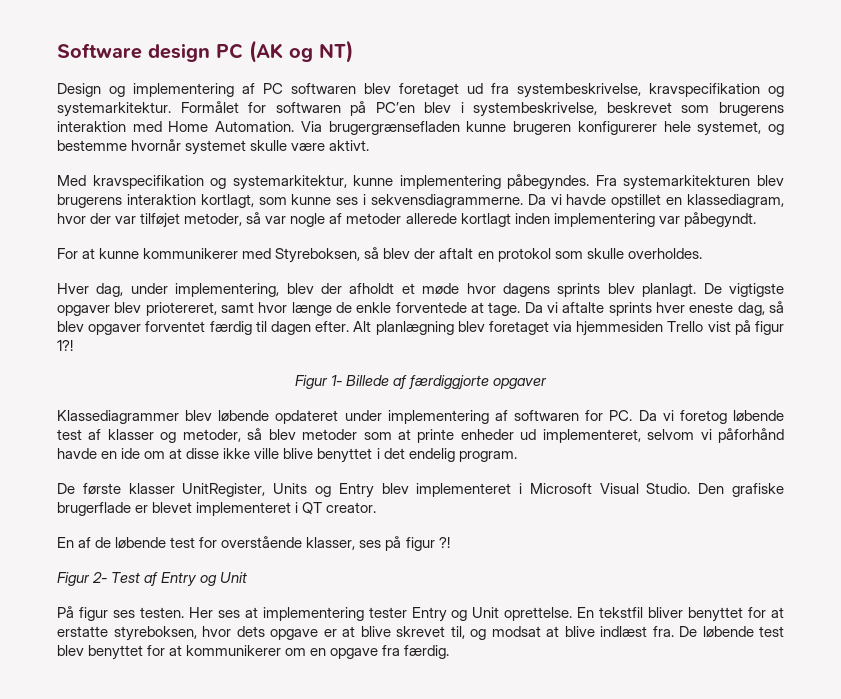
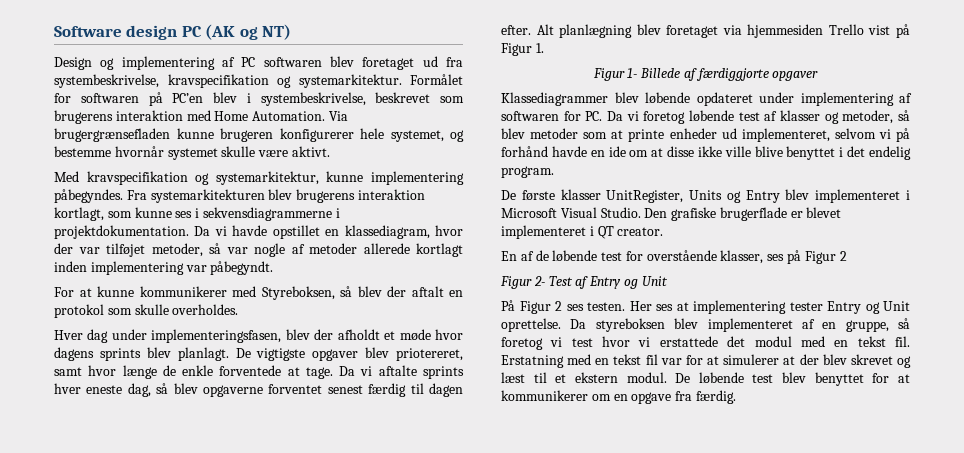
- Fra systemarkitekturen blev brugerens interaktion kortlagt, som kunne ses i sekvensdiagrammerne.
+ Fra systemarkitekturen blev brugerens interaktion kortlagt, som kunne ses i sekvensdiagrammerne i projektdokumentation.
- Hver dag, under implementering, blev der afholdt et møde hvor dagens sprints blev planlagt.
+ Hver dag under implementeringsfasen, blev der afholdt et møde hvor dagens sprints blev planlagt.
- Da vi aftalte sprints hver eneste dag, så blev opgaver forventet færdig til dagen efter.
+ Da vi aftalte sprints hver eneste dag, så blev opgaverne forventet senest færdig til dagen efter.
- Alt planlægning blev foretaget via hjemmesiden Trello vist på figur 1?!
+ Alt planlægning blev foretaget via hjemmesiden Trello vist på Figur 1.
- Klassediagrammer blev løbende opdateret under implementering af softwaren for PC. Da vi foretog løbende test af klasser og metoder, så blev metoder som at printe enheder ud implementeret, selvom vi påforhånd havde en ide om at disse ikke ville blive benyttet i det endelig program.
+ Klassediagrammer blev løbende opdateret under implementering af softwaren for PC. Da vi foretog løbende test af klasser og metoder, så blev metoder som at printe enheder ud implementeret, selvom vi på forhånd havde en ide om at disse ikke ville blive benyttet i det endelig program.
- En af de løbende test for overstående klasser, ses på figur ?!
+ En af de løbende test for overstående klasser, ses på Figur 2
- På figur ses testen.
+ På Figur 2 ses testen.
- En tekstfil bliver benyttet for at erstatte styreboksen, hvor dets opgave er at blive skrevet til, og modsat at blive indlæst fra.
+ Da styreboksen blev implementeret af en gruppe, så foretog vi test hvor vi erstattede det modul med en tekst fil. Erstatning med en tekst fil var for at simulerer at der blev skrevet og læst til et ekstern modul.

